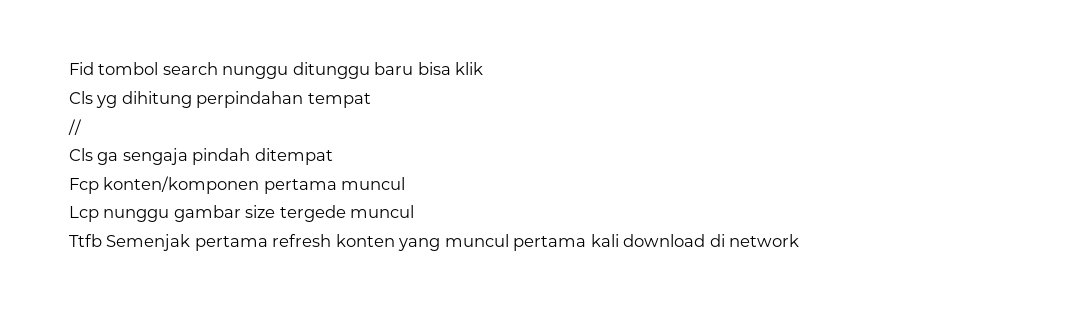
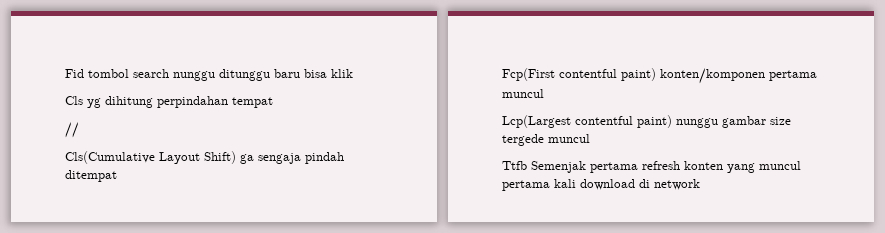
- Cls ga sengaja pindah ditempat
+ Cls(Cumulative Layout Shift) ga sengaja pindah ditempat
- Fcp konten/komponen pertama muncul
+ Fcp(First contentful paint) konten/komponen pertama muncul
- Lcp nunggu gambar size tergede muncul
+ Lcp(Largest contentful paint) nunggu gambar size tergede muncul

